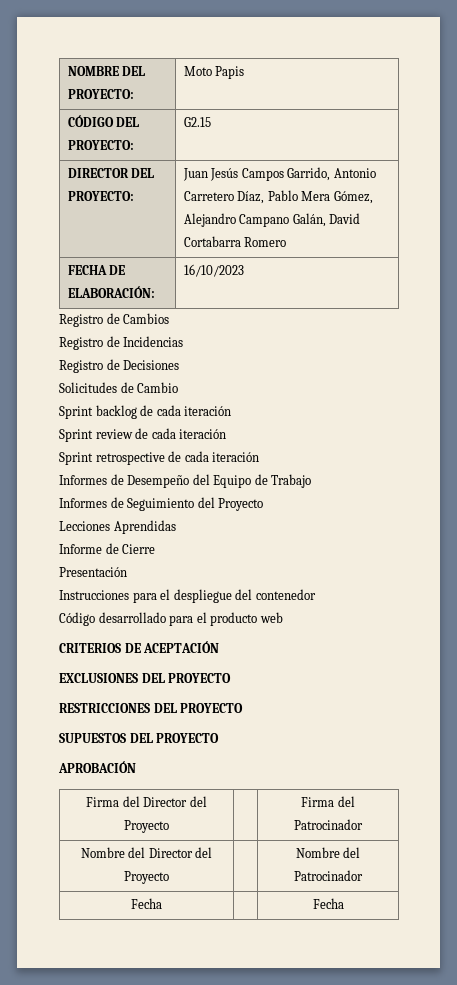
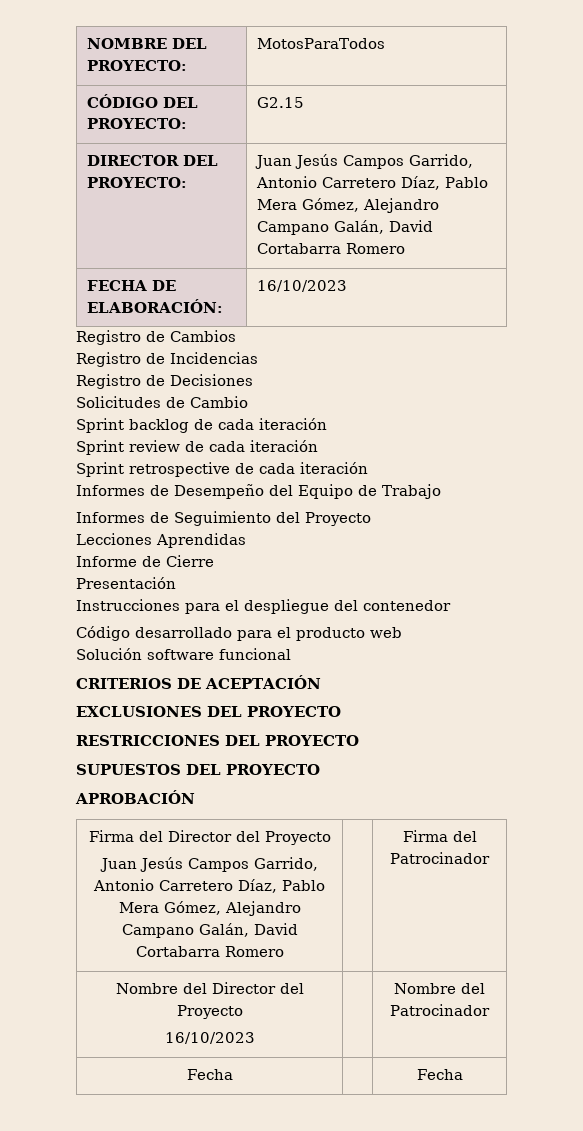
- NOMBRE DEL PROYECTO: | Moto Papis
+ NOMBRE DEL PROYECTO: | MotosParaTodos
+ Solución software funcional
- Firma del Director del Proyecto | | Firma del Patrocinador
+ Firma del Director del Proyecto
+ Juan Jesús Campos Garrido, Antonio Carretero Díaz, Pablo Mera Gómez, Alejandro Campano Galán, David Cortabarra Romero | | Firma del Patrocinador
- Nombre del Director del Proyecto | | Nombre del Patrocinador
+ Nombre del Director del Proyecto
+ 16/10/2023 | | Nombre del Patrocinador

